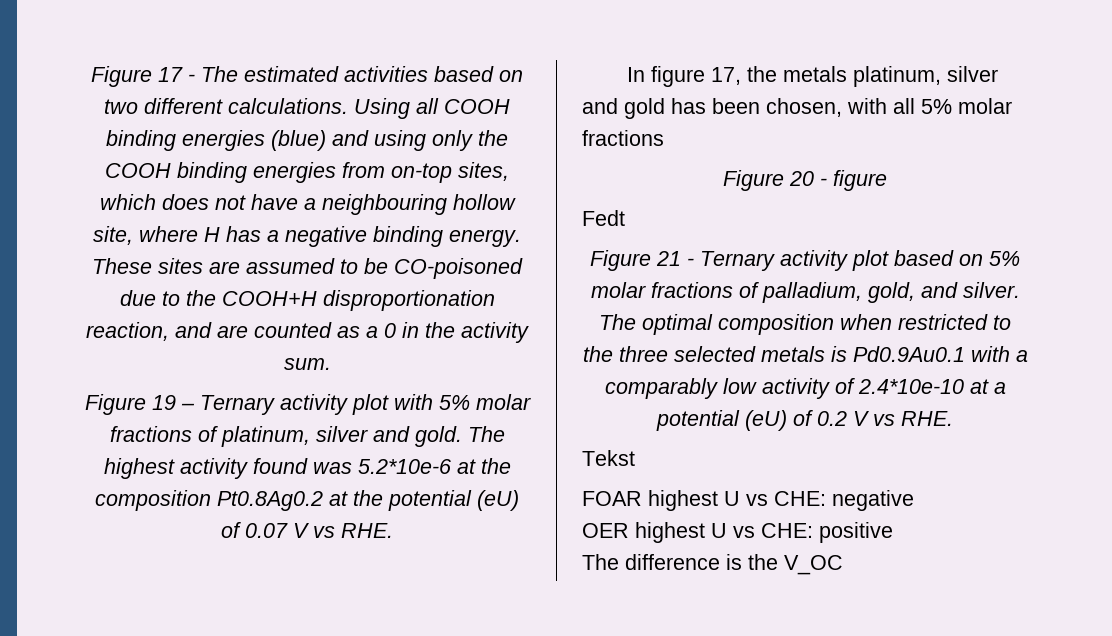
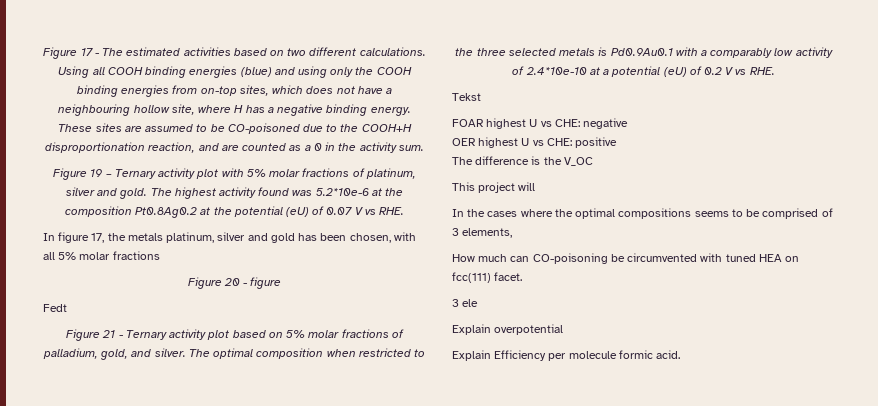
+ This project will
+ In the cases where the optimal compositions seems to be comprised of 3 elements,
+ How much can CO-poisoning be circumvented with tuned HEA on fcc(111) facet.
+ 3 ele
+ Explain overpotential
+ Explain Efficiency per molecule formic acid.

